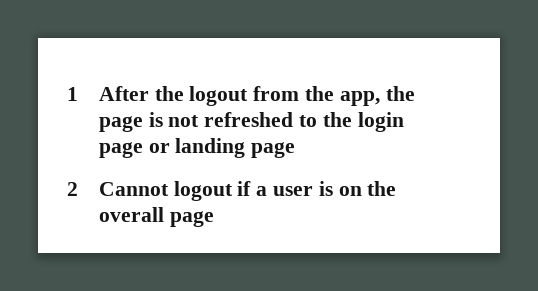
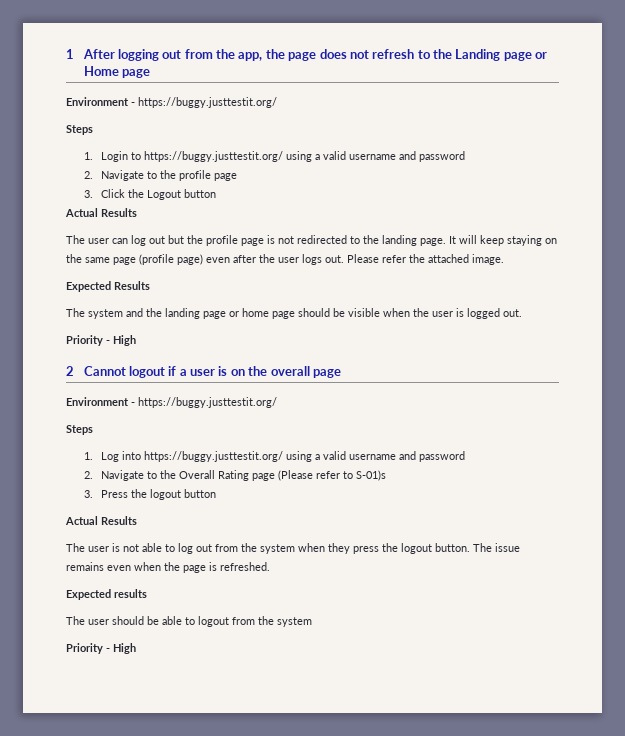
- 1 After the logout from the app, the page is not refreshed to the login page or landing page
+ 1 After logging out from the app, the page does not refresh to the Landing page or Home page
+ Environment - https://buggy.justtestit.org/
+ Steps
+ 1. Login to https://buggy.justtestit.org/ using a valid username and password
+ 2. Navigate to the profile page
+ 3. Click the Logout button
+ Actual Results
+ The user can log out but the profile page is not redirected to the landing page. It will keep staying on the same page (profile page) even after the user logs out. Please refer the attached image.
+ Expected Results
+ The system and the landing page or home page should be visible when the user is logged out.
+ Priority - High
  2 Cannot logout if a user is on the overall page
+ Environment - https://buggy.justtestit.org/
+ Steps
+ 1. Log into https://buggy.justtestit.org/ using a valid username and password
+ 2. Navigate to the Overall Rating page (Please refer to S-01)s
+ 3. Press the logout button
+ Actual Results
+ The user is not able to log out from the system when they press the logout button. The issue remains even when the page is refreshed.
+ Expected results
+ The user should be able to logout from the system
+ Priority - High

